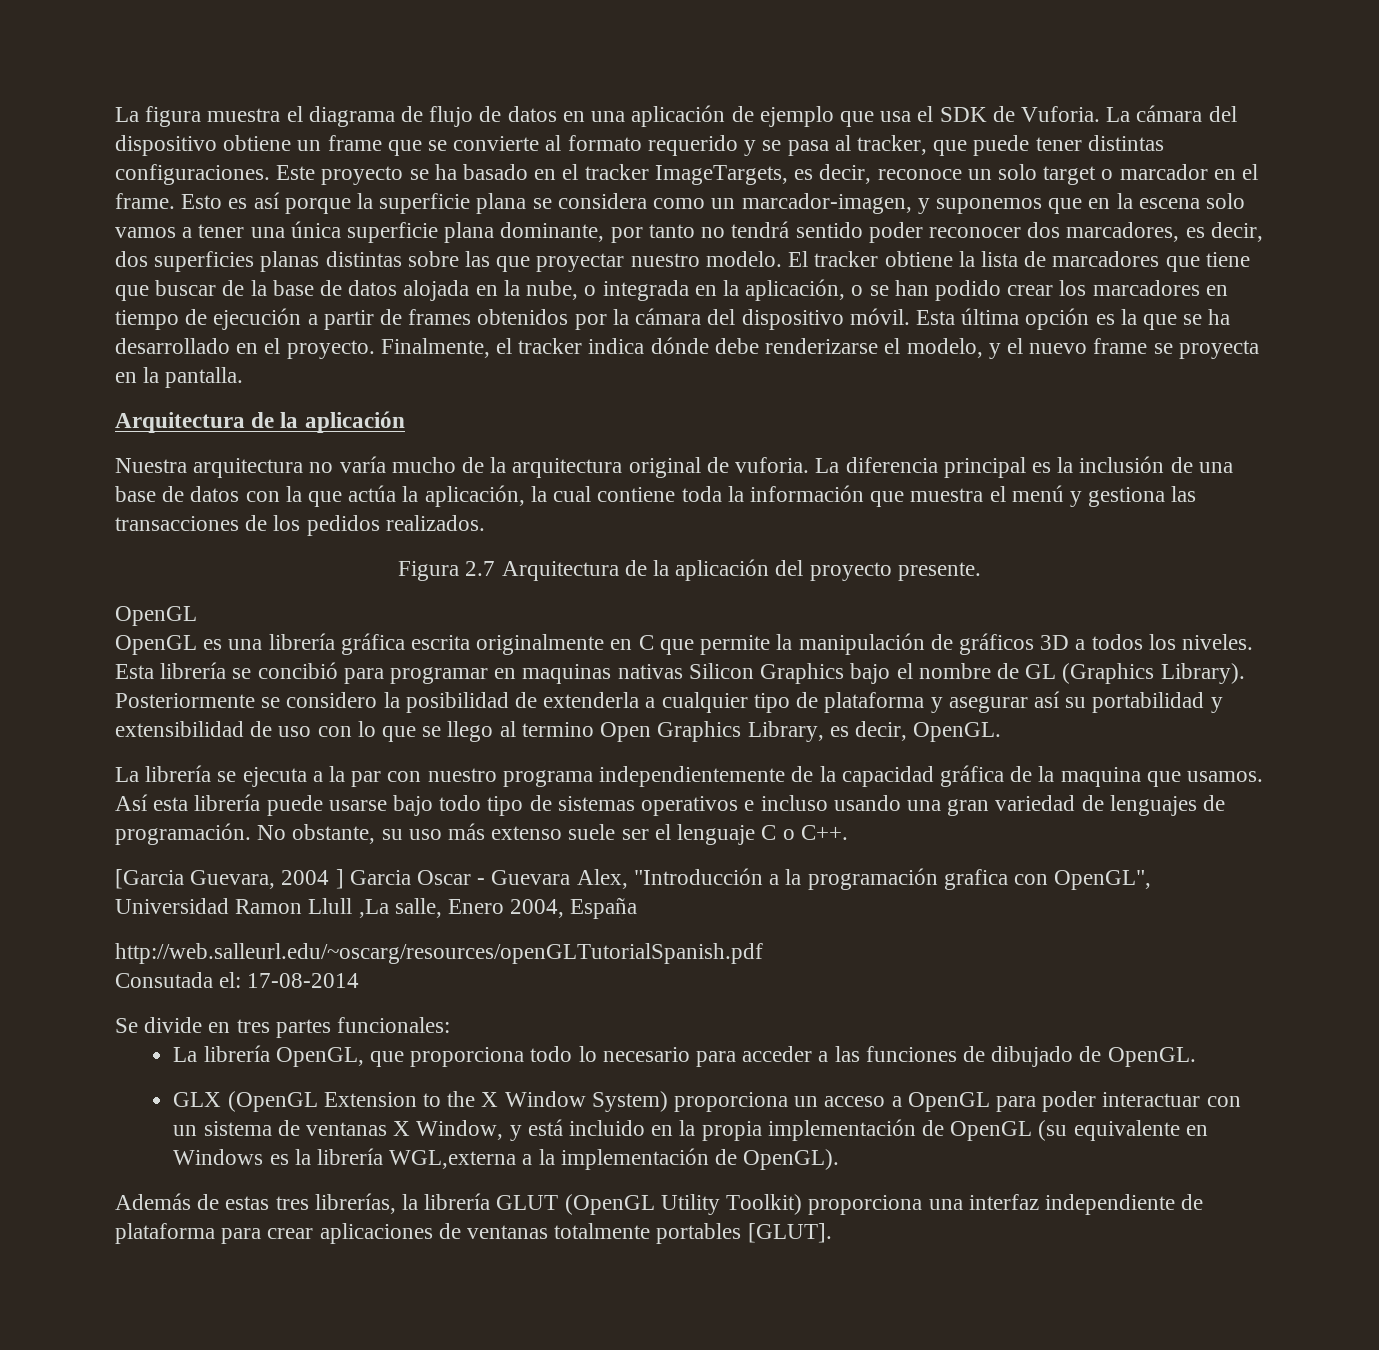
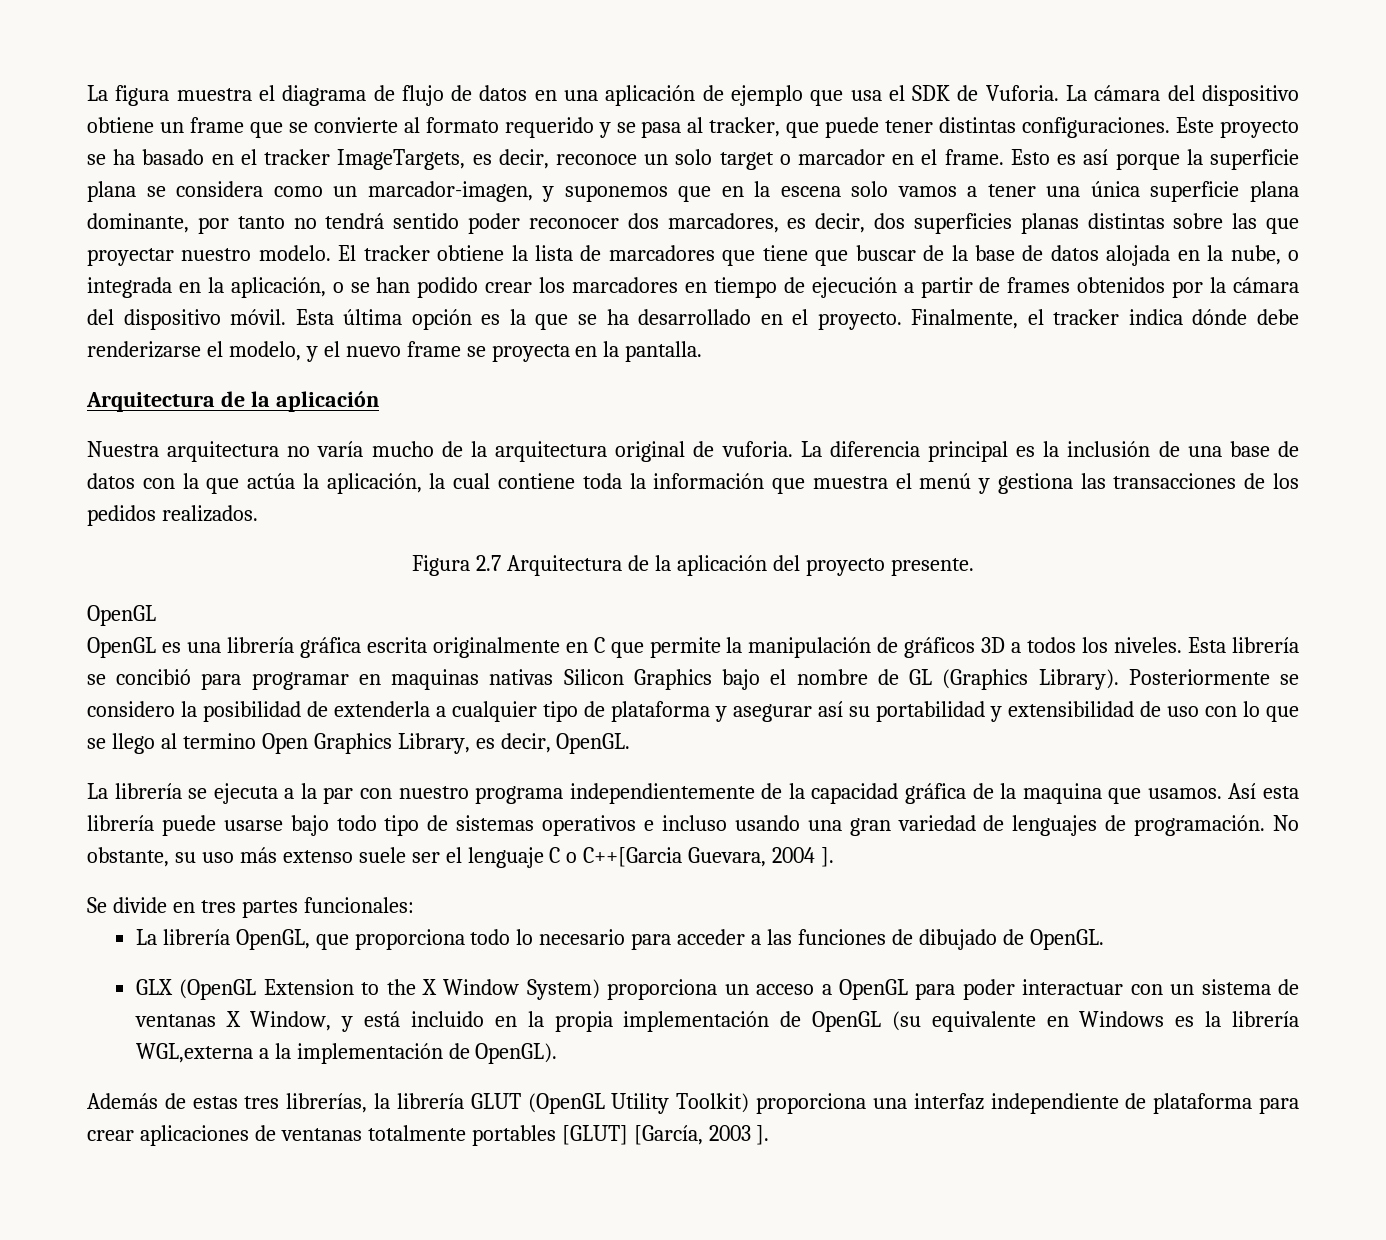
- No obstante, su uso más extenso suele ser el lenguaje C o C++.
- [Garcia Guevara, 2004 ] Garcia Oscar - Guevara Alex, "Introducción a la programación grafica con OpenGL", Universidad Ramon Llull ,La salle, Enero 2004, España
- http://web.salleurl.edu/~oscarg/resources/openGLTutorialSpanish.pdf
- Consutada el: 17-08-2014
+ No obstante, su uso más extenso suele ser el lenguaje C o C++[Garcia Guevara, 2004 ].
- Además de estas tres librerías, la librería GLUT (OpenGL Utility Toolkit) proporciona una interfaz independiente de plataforma para crear aplicaciones de ventanas totalmente portables [GLUT].
+ Además de estas tres librerías, la librería GLUT (OpenGL Utility Toolkit) proporciona una interfaz independiente de plataforma para crear aplicaciones de ventanas totalmente portables [GLUT] [García, 2003 ].

